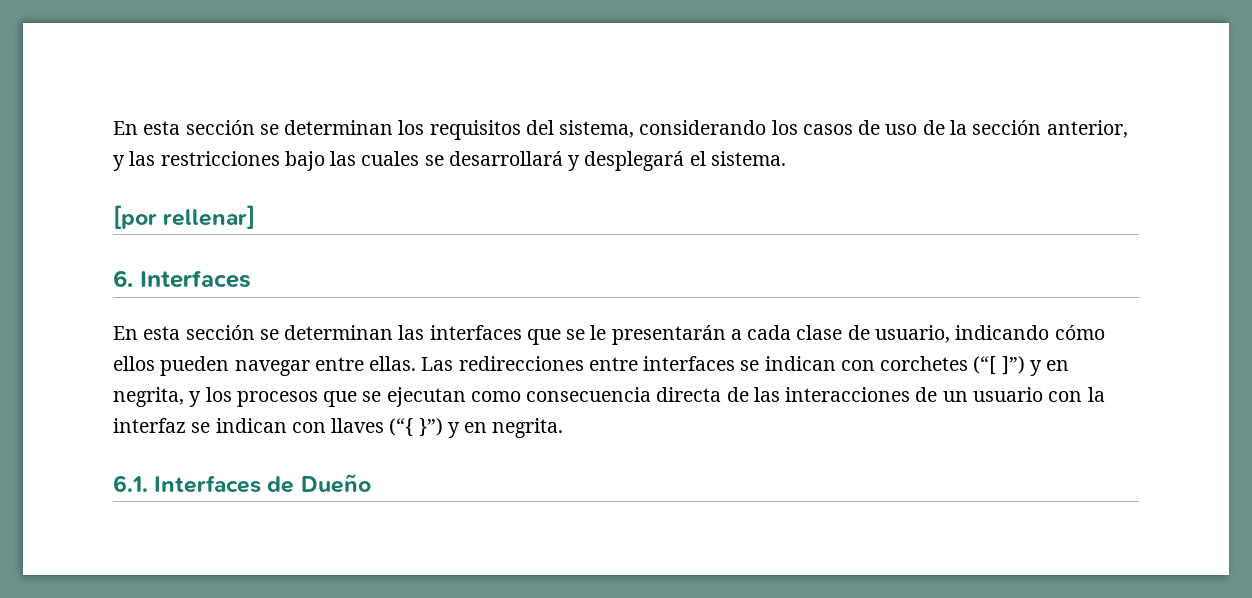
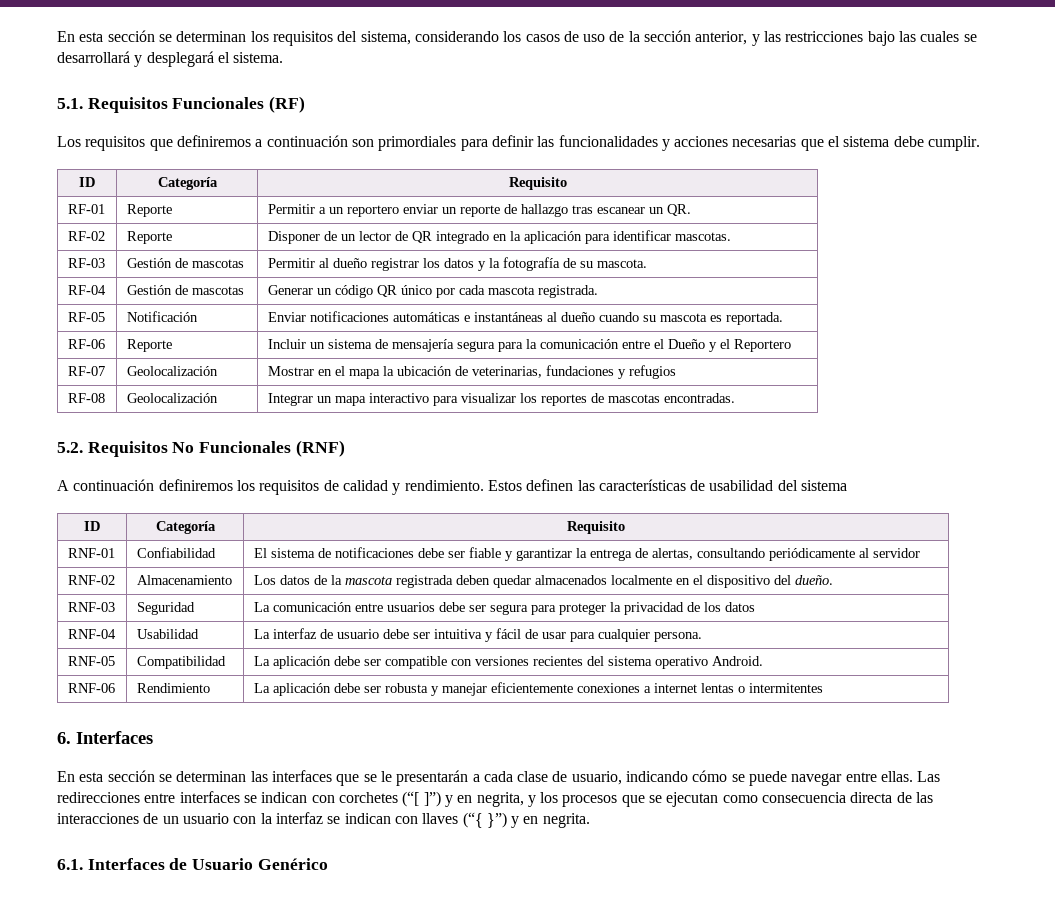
- [por rellenar]
+ 5.1. Requisitos Funcionales (RF)
+ Los requisitos que definiremos a continuación son primordiales para definir las funcionalidades y acciones necesarias que el sistema debe cumplir.
+ ID | Categoría | Requisito
+ RF-01 | Reporte | Permitir a un reportero enviar un reporte de hallazgo tras escanear un QR.
+ RF-02 | Reporte | Disponer de un lector de QR integrado en la aplicación para identificar mascotas.
+ RF-03 | Gestión de mascotas | Permitir al dueño registrar los datos y la fotografía de su mascota.
+ RF-04 | Gestión de mascotas | Generar un código QR único por cada mascota registrada.
+ RF-05 | Notificación | Enviar notificaciones automáticas e instantáneas al dueño cuando su mascota es reportada.
+ RF-06 | Reporte | Incluir un sistema de mensajería segura para la comunicación entre el Dueño y el Reportero
+ RF-07 | Geolocalización | Mostrar en el mapa la ubicación de veterinarias, fundaciones y refugios
+ RF-08 | Geolocalización | Integrar un mapa interactivo para visualizar los reportes de mascotas encontradas.
+ 5.2. Requisitos No Funcionales (RNF)
+ A continuación definiremos los requisitos de calidad y rendimiento. Estos definen las características de usabilidad del sistema
+ ID | Categoría | Requisito
+ RNF-01 | Confiabilidad | El sistema de notificaciones debe ser fiable y garantizar la entrega de alertas, consultando periódicamente al servidor
+ RNF-02 | Almacenamiento | Los datos de la mascota registrada deben quedar almacenados localmente en el dispositivo del dueño.
+ RNF-03 | Seguridad | La comunicación entre usuarios debe ser segura para proteger la privacidad de los datos
+ RNF-04 | Usabilidad | La interfaz de usuario debe ser intuitiva y fácil de usar para cualquier persona.
+ RNF-05 | Compatibilidad | La aplicación debe ser compatible con versiones recientes del sistema operativo Android.
+ RNF-06 | Rendimiento | La aplicación debe ser robusta y manejar eficientemente conexiones a internet lentas o intermitentes
- En esta sección se determinan las interfaces que se le presentarán a cada clase de usuario, indicando cómo ellos pueden navegar entre ellas.
+ En esta sección se determinan las interfaces que se le presentarán a cada clase de usuario, indicando cómo se puede navegar entre ellas.
- 6.1. Interfaces de Dueño
+ 6.1. Interfaces de Usuario Genérico

